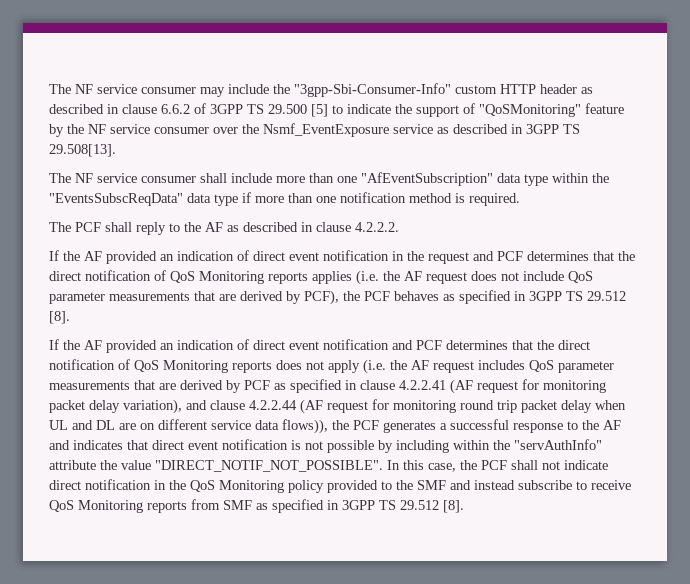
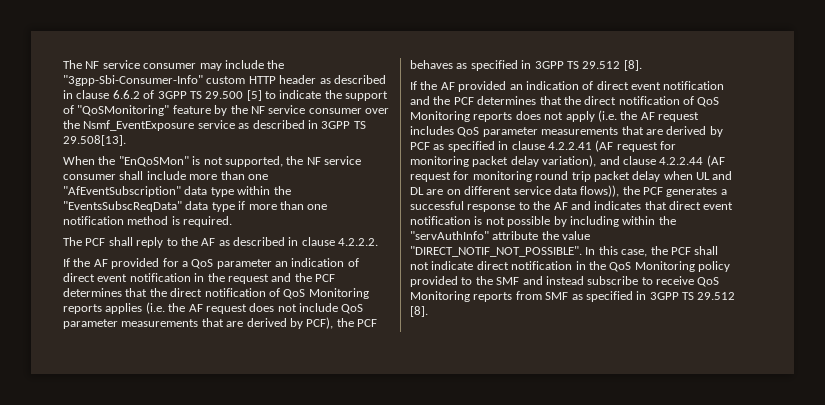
- The NF service consumer shall include more than one "AfEventSubscription" data type within the "EventsSubscReqData" data type if more than one notification method is required.
+ When the "EnQoSMon" is not supported, the NF service consumer shall include more than one "AfEventSubscription" data type within the "EventsSubscReqData" data type if more than one notification method is required.
- If the AF provided an indication of direct event notification in the request and PCF determines that the direct notification of QoS Monitoring reports applies (i.e. the AF request does not include QoS parameter measurements that are derived by PCF), the PCF behaves as specified in 3GPP TS 29.512 [8].
+ If the AF provided for a QoS parameter an indication of direct event notification in the request and the PCF determines that the direct notification of QoS Monitoring reports applies (i.e. the AF request does not include QoS parameter measurements that are derived by PCF), the PCF behaves as specified in 3GPP TS 29.512 [8].
- If the AF provided an indication of direct event notification and PCF determines that the direct notification of QoS Monitoring reports does not apply (i.e. the AF request includes QoS parameter measurements that are derived by PCF as specified in clause 4.2.2.41 (AF request for monitoring packet delay variation), and clause 4.2.2.44 (AF request for monitoring round trip packet delay when UL and DL are on different service data flows)), the PCF generates a successful response to the AF and indicates that direct event notification is not possible by including within the "servAuthInfo" attribute the value "DIRECT_NOTIF_NOT_POSSIBLE".
+ If the AF provided an indication of direct event notification and the PCF determines that the direct notification of QoS Monitoring reports does not apply (i.e. the AF request includes QoS parameter measurements that are derived by PCF as specified in clause 4.2.2.41 (AF request for monitoring packet delay variation), and clause 4.2.2.44 (AF request for monitoring round trip packet delay when UL and DL are on different service data flows)), the PCF generates a successful response to the AF and indicates that direct event notification is not possible by including within the "servAuthInfo" attribute the value "DIRECT_NOTIF_NOT_POSSIBLE".

